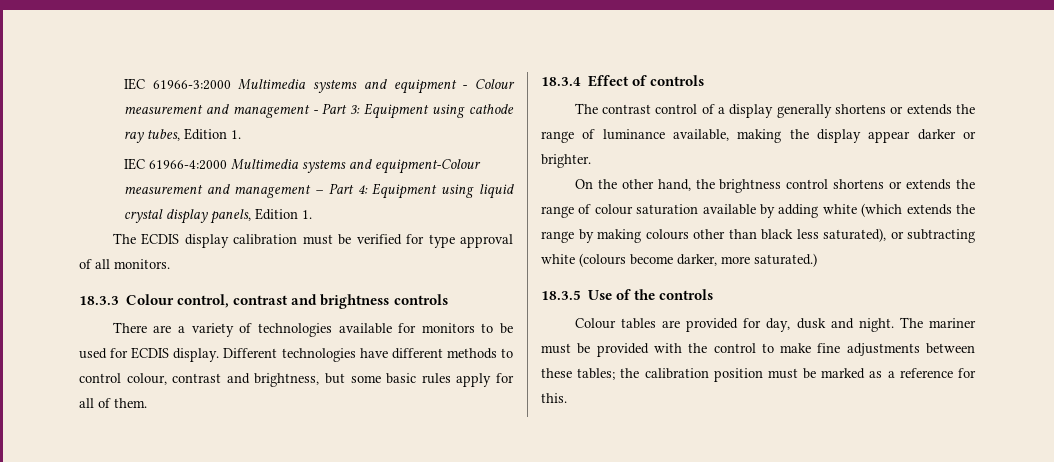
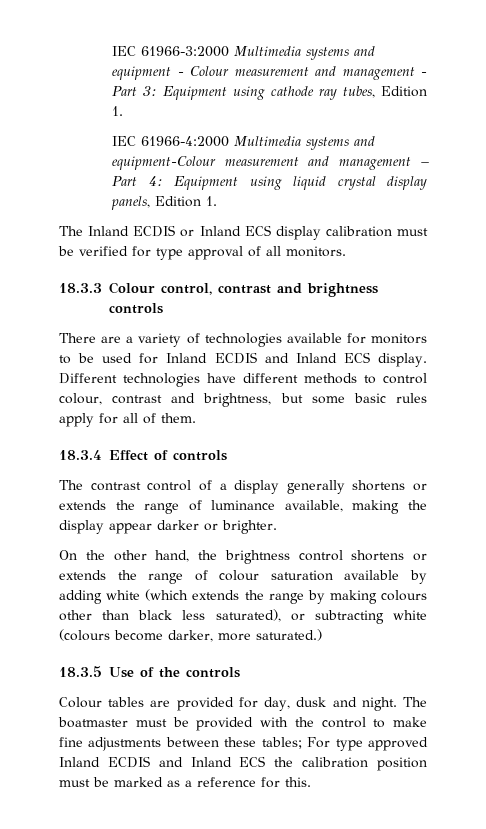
- The ECDIS display calibration must be verified for type approval of all monitors.
+ The Inland ECDIS or Inland ECS display calibration must be verified for type approval of all monitors.
- There are a variety of technologies available for monitors to be used for ECDIS display.
+ There are a variety of technologies available for monitors to be used for Inland ECDIS and Inland ECS display.
- The mariner must be provided with the control to make fine adjustments between these tables; the calibration position must be marked as a reference for this.
+ The boatmaster must be provided with the control to make fine adjustments between these tables; For type approved Inland ECDIS and Inland ECS the calibration position must be marked as a reference for this.

